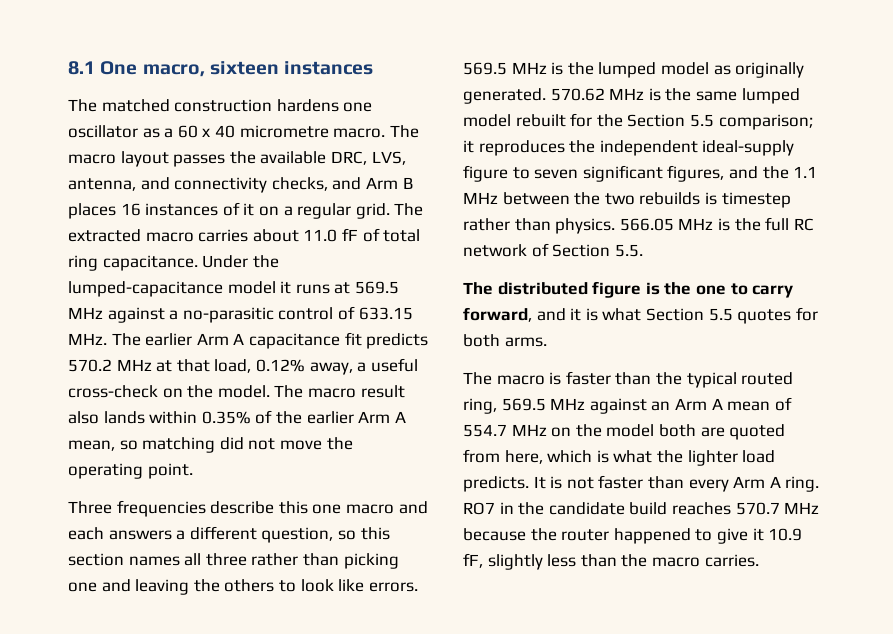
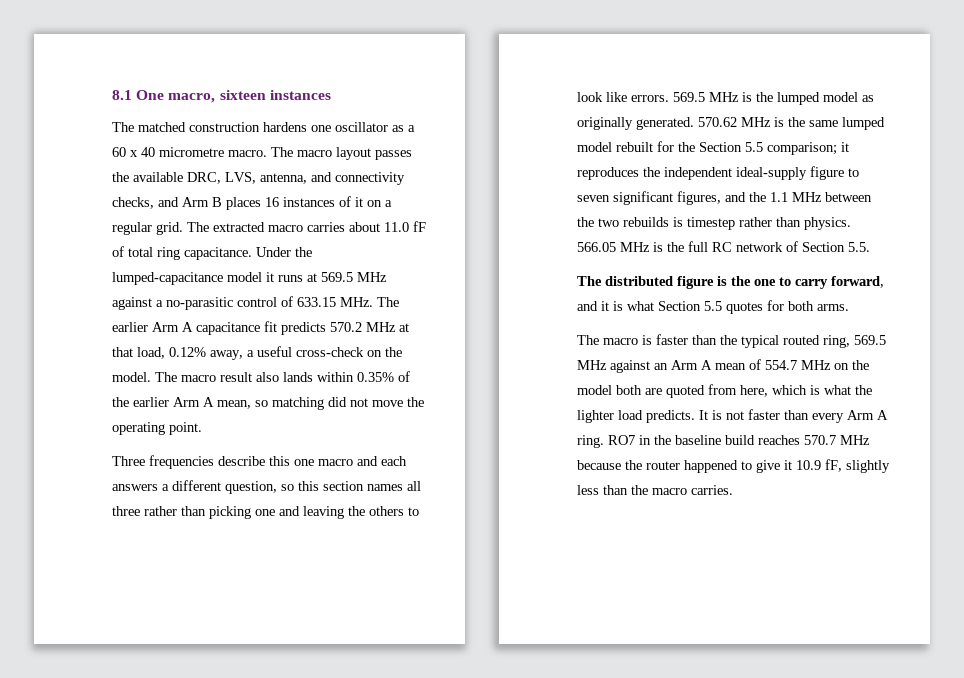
- RO7 in the candidate build reaches 570.7 MHz because the router happened to give it 10.9 fF, slightly less than the macro carries.
+ RO7 in the baseline build reaches 570.7 MHz because the router happened to give it 10.9 fF, slightly less than the macro carries.

